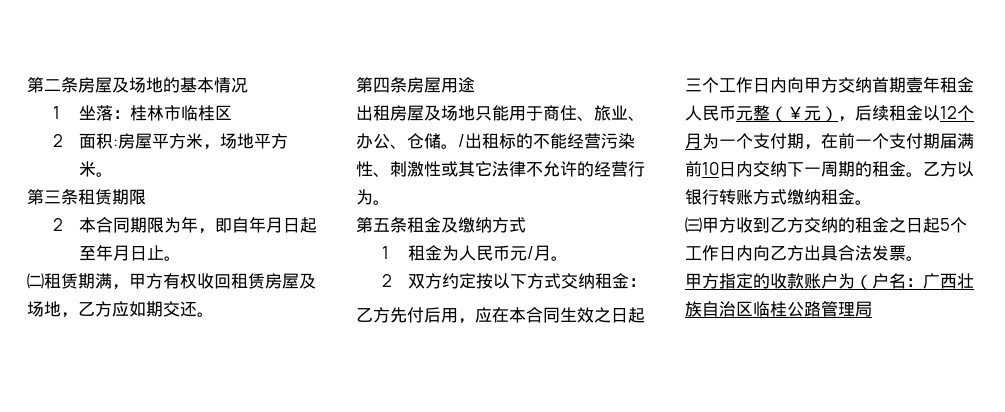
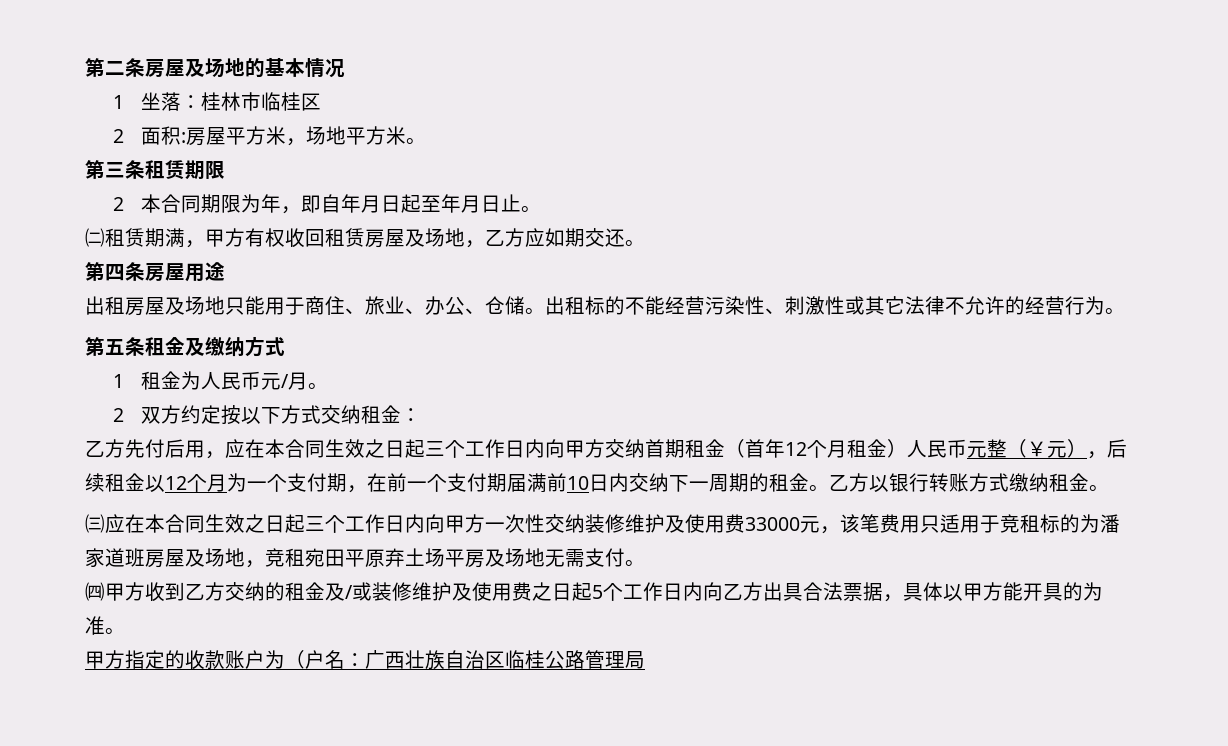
- /出租标的不能经营污染性、刺激性或其它法律不允许的经营行为。
+ 出租标的不能经营污染性、刺激性或其它法律不允许的经营行为。
- 乙方先付后用，应在本合同生效之日起三个工作日内向甲方交纳首期壹年租金人民币元整（￥元），后续租金以12个月为一个支付期，在前一个支付期届满前10日内交纳下一周期的租金。
+ 乙方先付后用，应在本合同生效之日起三个工作日内向甲方交纳首期租金（首年12个月租金）人民币元整（￥元），后续租金以12个月为一个支付期，在前一个支付期届满前10日内交纳下一周期的租金。
- ㈢甲方收到乙方交纳的租金之日起5个工作日内向乙方出具合法发票。
+ ㈢应在本合同生效之日起三个工作日内向甲方一次性交纳装修维护及使用费33000元，该笔费用只适用于竞租标的为潘家道班房屋及场地，竞租宛田平原弃土场平房及场地无需支付。
+ ㈣甲方收到乙方交纳的租金及/或装修维护及使用费之日起5个工作日内向乙方出具合法票据，具体以甲方能开具的为准。

